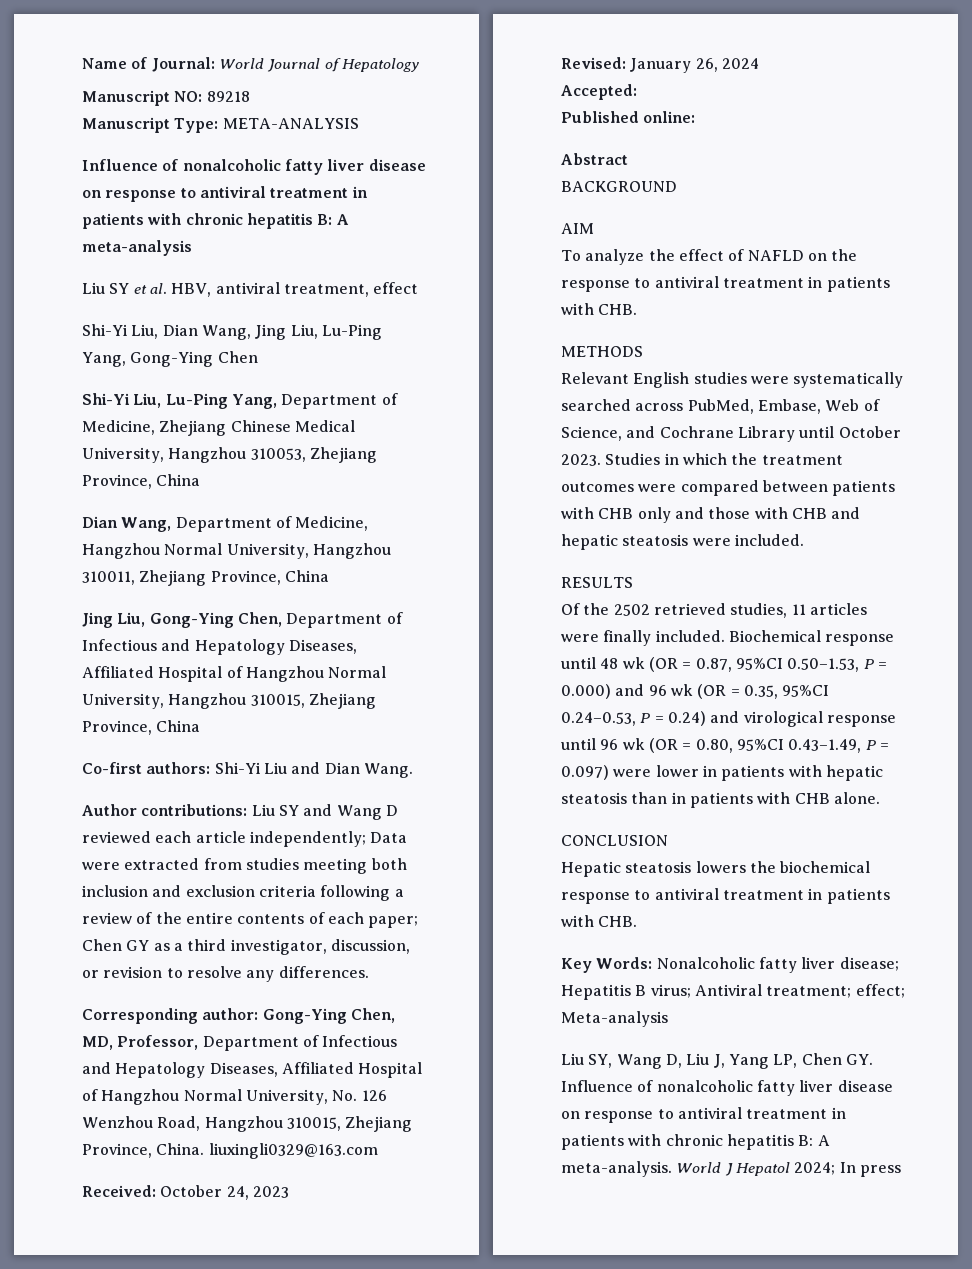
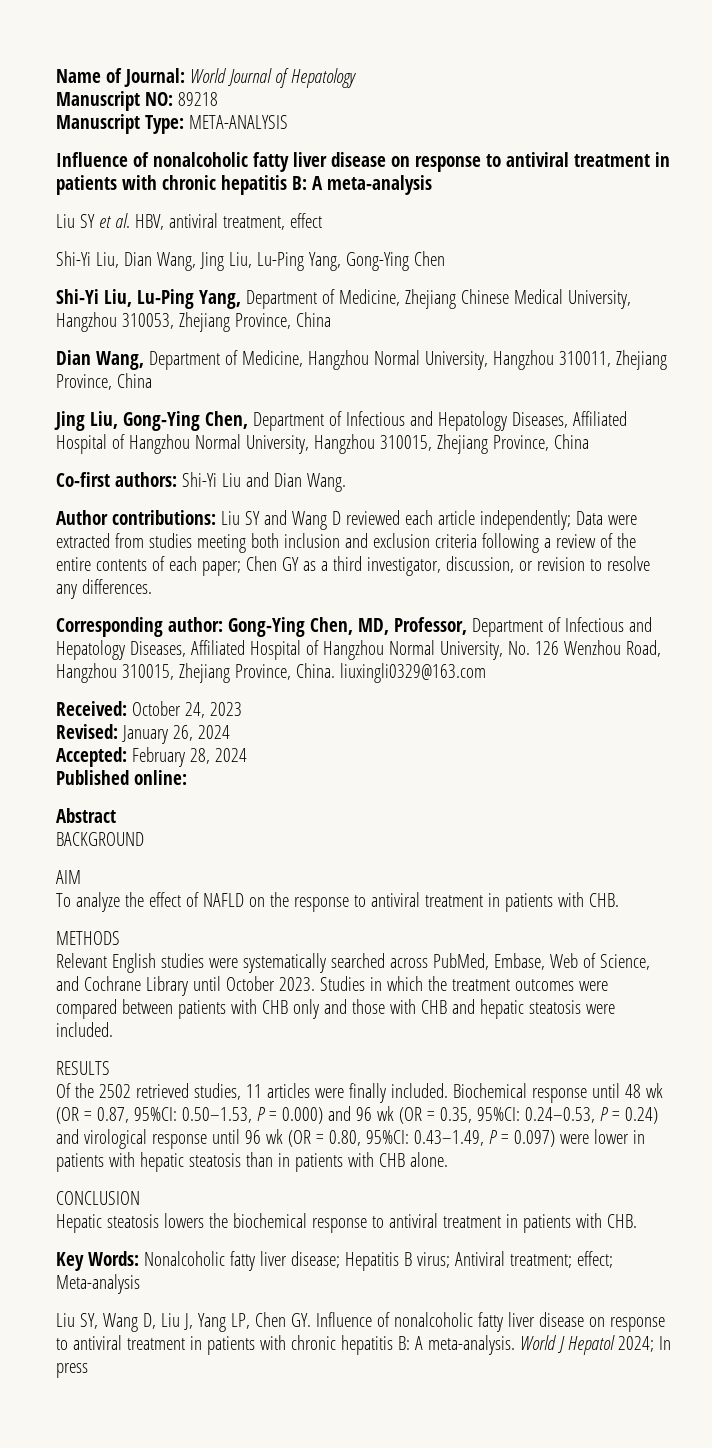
- Accepted:
+ Accepted: February 28, 2024
- Biochemical response until 48 wk (OR = 0.87, 95%CI 0.50–1.53, P = 0.000) and 96 wk (OR = 0.35, 95%CI 0.24–0.53, P = 0.24) and virological response until 96 wk (OR = 0.80, 95%CI 0.43–1.49, P = 0.097) were lower in patients with hepatic steatosis than in patients with CHB alone.
+ Biochemical response until 48 wk (OR = 0.87, 95%CI: 0.50–1.53, P = 0.000) and 96 wk (OR = 0.35, 95%CI: 0.24–0.53, P = 0.24) and virological response until 96 wk (OR = 0.80, 95%CI: 0.43–1.49, P = 0.097) were lower in patients with hepatic steatosis than in patients with CHB alone.

